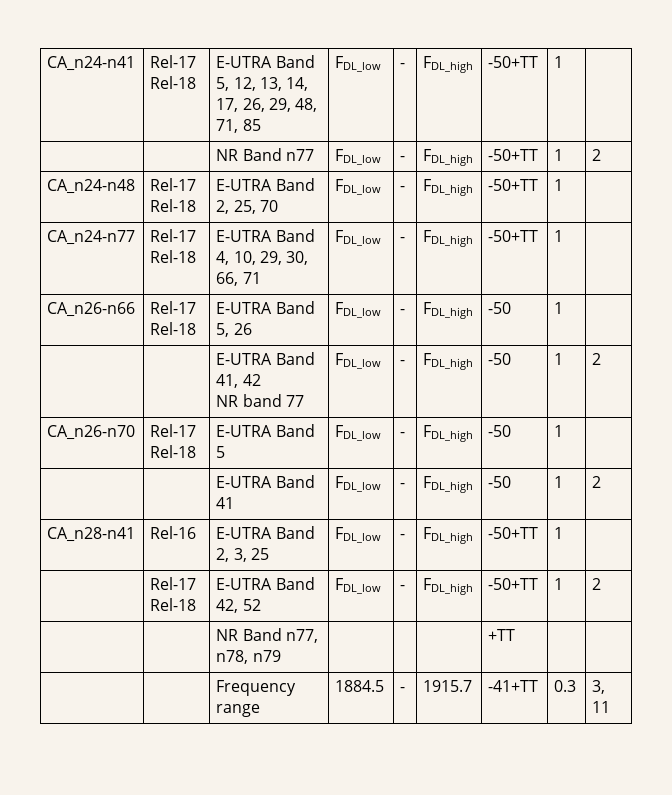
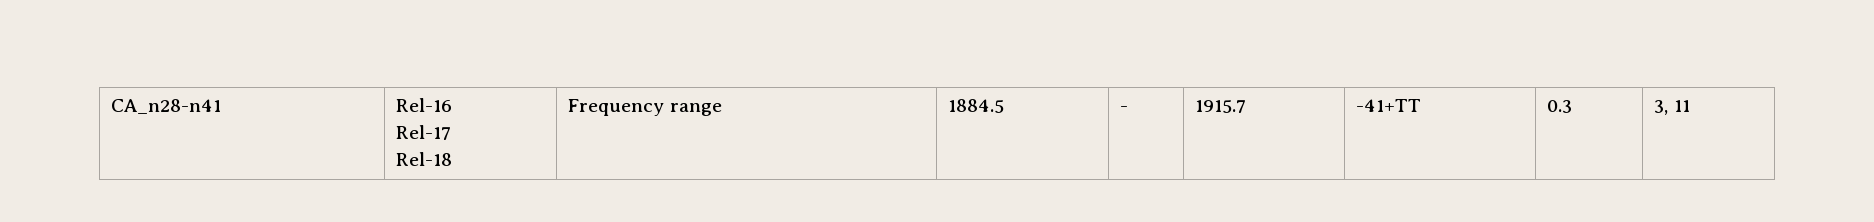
- CA_n24-n41 | Rel-17 Rel-18 | E-UTRA Band 5, 12, 13, 14, 17, 26, 29, 48, 71, 85 | FDL_low | - | FDL_high | -50+TT | 1 |
- | | NR Band n77 | FDL_low | - | FDL_high | -50+TT | 1 | 2
- CA_n24-n48 | Rel-17 Rel-18 | E-UTRA Band 2, 25, 70 | FDL_low | - | FDL_high | -50+TT | 1 |
- CA_n24-n77 | Rel-17 Rel-18 | E-UTRA Band 4, 10, 29, 30, 66, 71 | FDL_low | - | FDL_high | -50+TT | 1 |
- CA_n26-n66 | Rel-17 Rel-18 | E-UTRA Band 5, 26 | FDL_low | - | FDL_high | -50 | 1 |
- | | E-UTRA Band 41, 42
- NR band 77 | FDL_low | - | FDL_high | -50 | 1 | 2
- CA_n26-n70 | Rel-17 Rel-18 | E-UTRA Band 5 | FDL_low | - | FDL_high | -50 | 1 |
- | | E-UTRA Band 41 | FDL_low | - | FDL_high | -50 | 1 | 2
- CA_n28-n41 | Rel-16 | E-UTRA Band 2, 3, 25 | FDL_low | - | FDL_high | -50+TT | 1 |
- | Rel-17 Rel-18 | E-UTRA Band 42, 52 | FDL_low | - | FDL_high | -50+TT | 1 | 2
- | | NR Band n77, n78, n79 | | | | +TT | |
- | | Frequency range | 1884.5 | - | 1915.7 | -41+TT | 0.3 | 3, 11
+ CA_n28-n41 | Rel-16
+ Rel-17
+ Rel-18 | Frequency range | 1884.5 | - | 1915.7 | -41+TT | 0.3 | 3, 11

